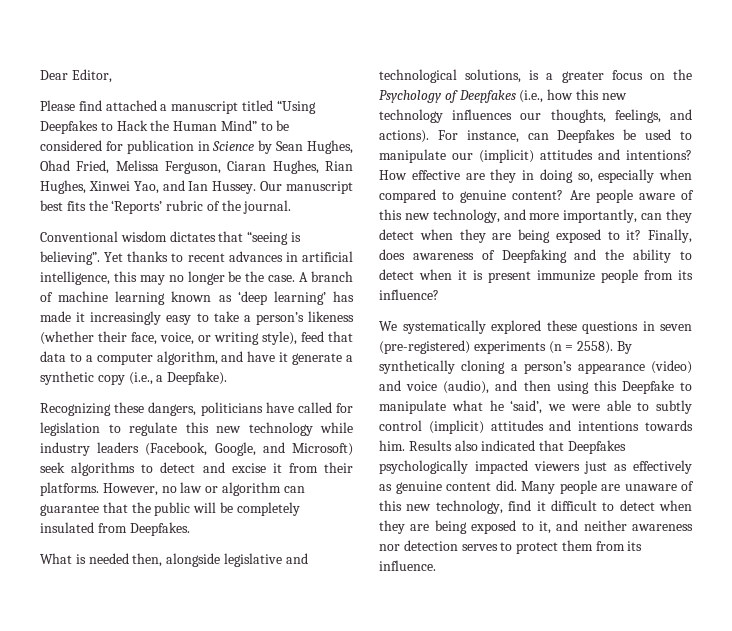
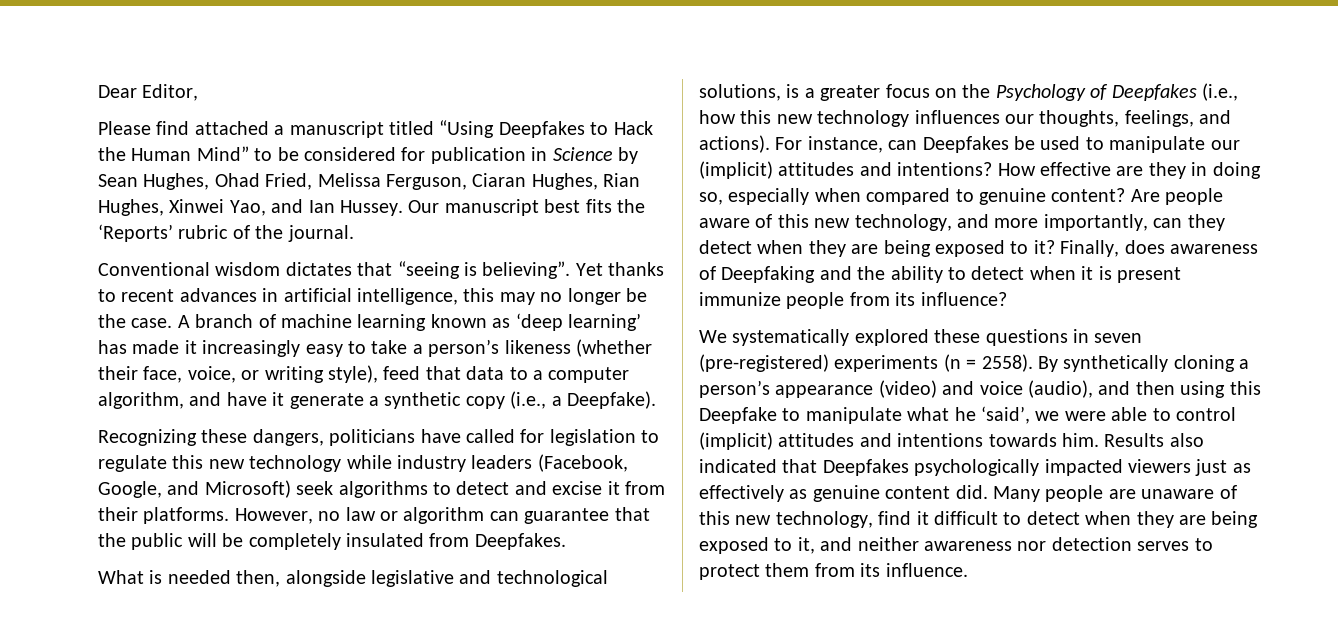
- By synthetically cloning a person’s appearance (video) and voice (audio), and then using this Deepfake to manipulate what he ‘said’, we were able to subtly control (implicit) attitudes and intentions towards him.
+ By synthetically cloning a person’s appearance (video) and voice (audio), and then using this Deepfake to manipulate what he ‘said’, we were able to control (implicit) attitudes and intentions towards him.

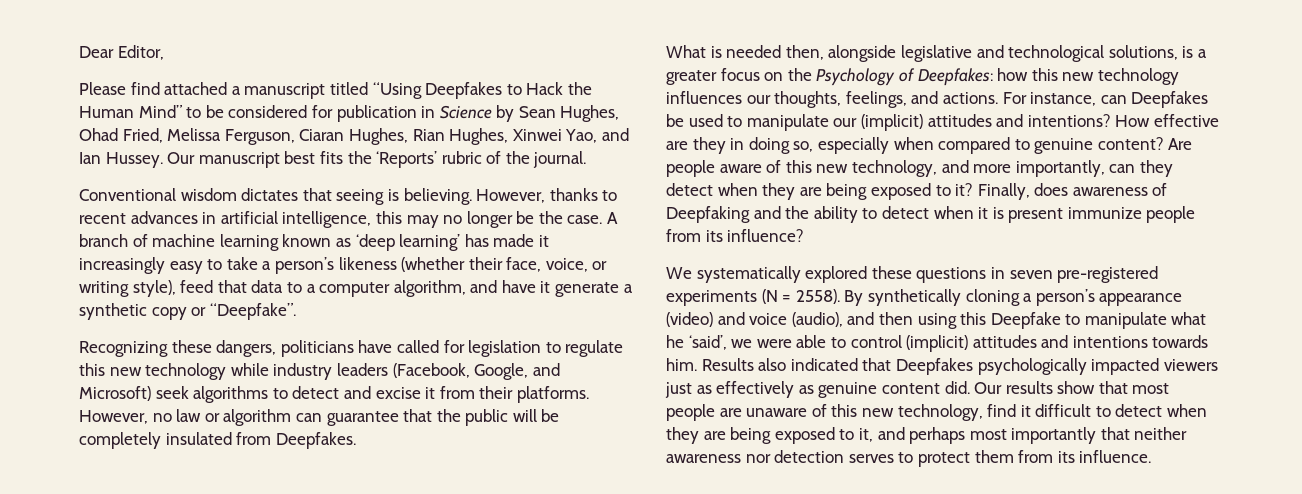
- Conventional wisdom dictates that “seeing is believing”. Yet thanks to recent advances in artificial intelligence, this may no longer be the case.
+ Conventional wisdom dictates that seeing is believing. However, thanks to recent advances in artificial intelligence, this may no longer be the case.
- A branch of machine learning known as ‘deep learning’ has made it increasingly easy to take a person’s likeness (whether their face, voice, or writing style), feed that data to a computer algorithm, and have it generate a synthetic copy (i.e., a Deepfake).
+ A branch of machine learning known as ‘deep learning’ has made it increasingly easy to take a person’s likeness (whether their face, voice, or writing style), feed that data to a computer algorithm, and have it generate a synthetic copy or “Deepfake”.
- What is needed then, alongside legislative and technological solutions, is a greater focus on the Psychology of Deepfakes (i.e., how this new technology influences our thoughts, feelings, and actions).
+ What is needed then, alongside legislative and technological solutions, is a greater focus on the Psychology of Deepfakes: how this new technology influences our thoughts, feelings, and actions.
- We systematically explored these questions in seven (pre-registered) experiments (n = 2558).
+ We systematically explored these questions in seven pre-registered experiments (N = 2558).
- Many people are unaware of this new technology, find it difficult to detect when they are being exposed to it, and neither awareness nor detection serves to protect them from its influence.
+ Our results show that most people are unaware of this new technology, find it difficult to detect when they are being exposed to it, and perhaps most importantly that neither awareness nor detection serves to protect them from its influence.

